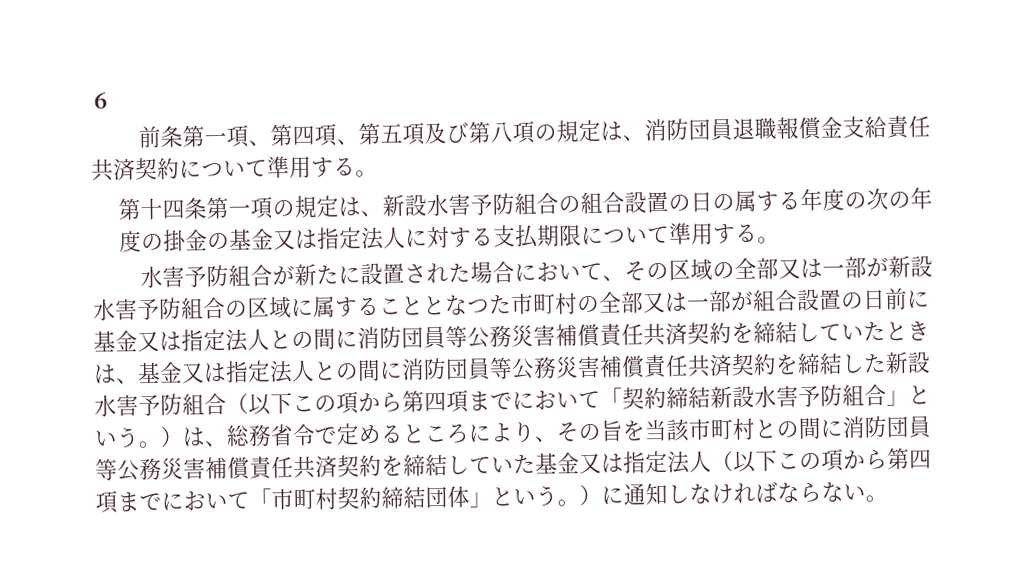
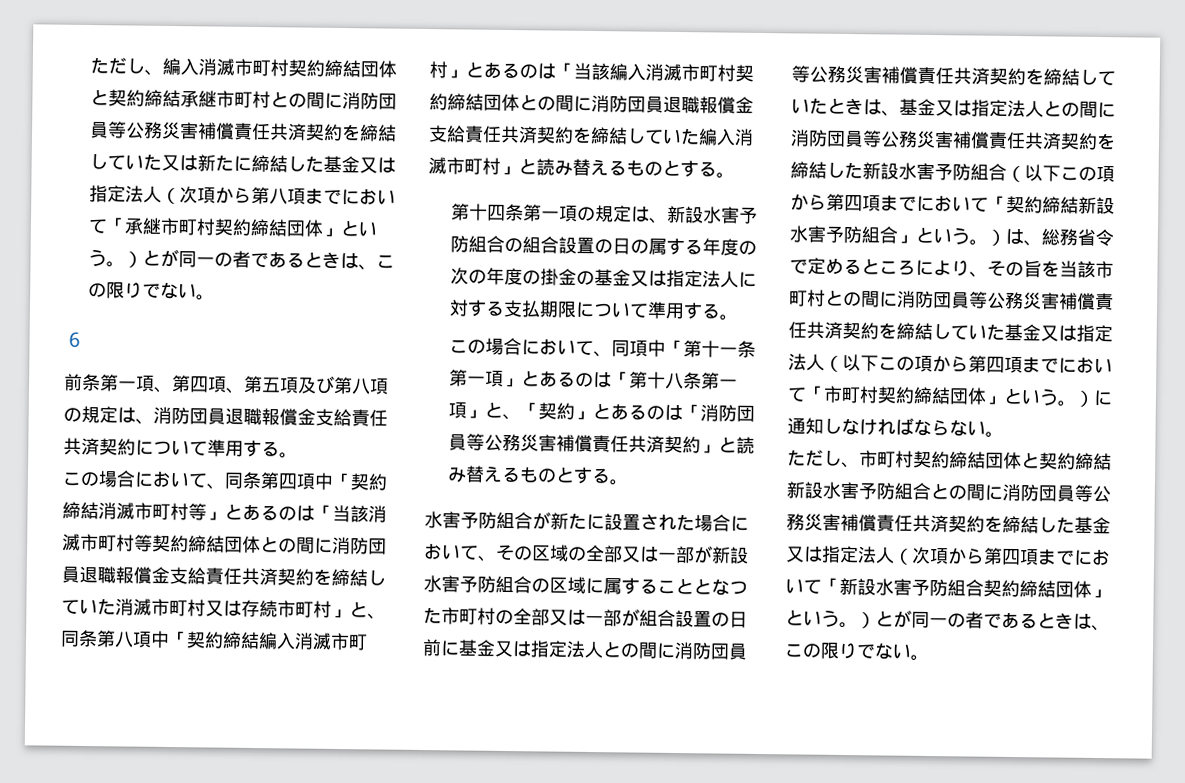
+ ただし、編入消滅市町村契約締結団体と契約締結承継市町村との間に消防団員等公務災害補償責任共済契約を締結していた又は新たに締結した基金又は指定法人（次項から第八項までにおいて「承継市町村契約締結団体」という。）とが同一の者であるときは、この限りでない。
+ この場合において、同条第四項中「契約締結消滅市町村等」とあるのは「当該消滅市町村等契約締結団体との間に消防団員退職報償金支給責任共済契約を締結していた消滅市町村又は存続市町村」と、同条第八項中「契約締結編入消滅市町村」とあるのは「当該編入消滅市町村契約締結団体との間に消防団員退職報償金支給責任共済契約を締結していた編入消滅市町村」と読み替えるものとする。
+ この場合において、同項中「第十一条第一項」とあるのは「第十八条第一項」と、「契約」とあるのは「消防団員等公務災害補償責任共済契約」と読み替えるものとする。
+ ただし、市町村契約締結団体と契約締結新設水害予防組合との間に消防団員等公務災害補償責任共済契約を締結した基金又は指定法人（次項から第四項までにおいて「新設水害予防組合契約締結団体」という。）とが同一の者であるときは、この限りでない。

